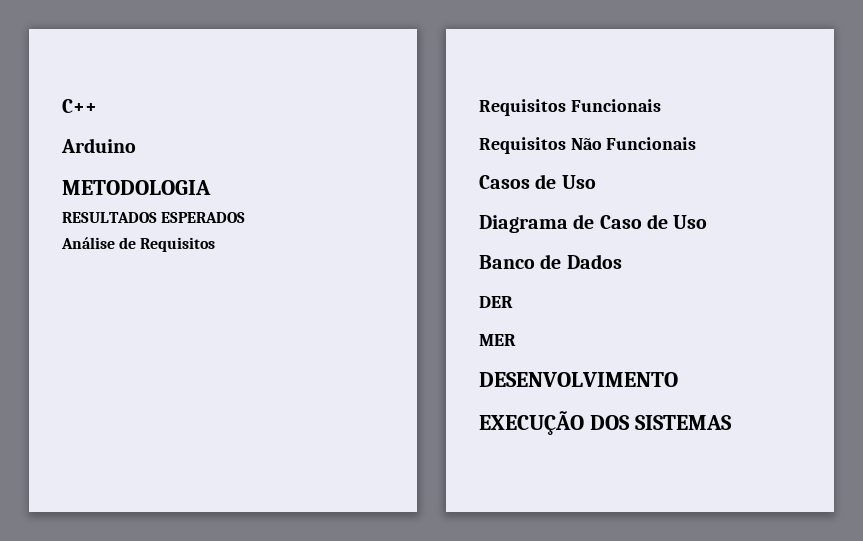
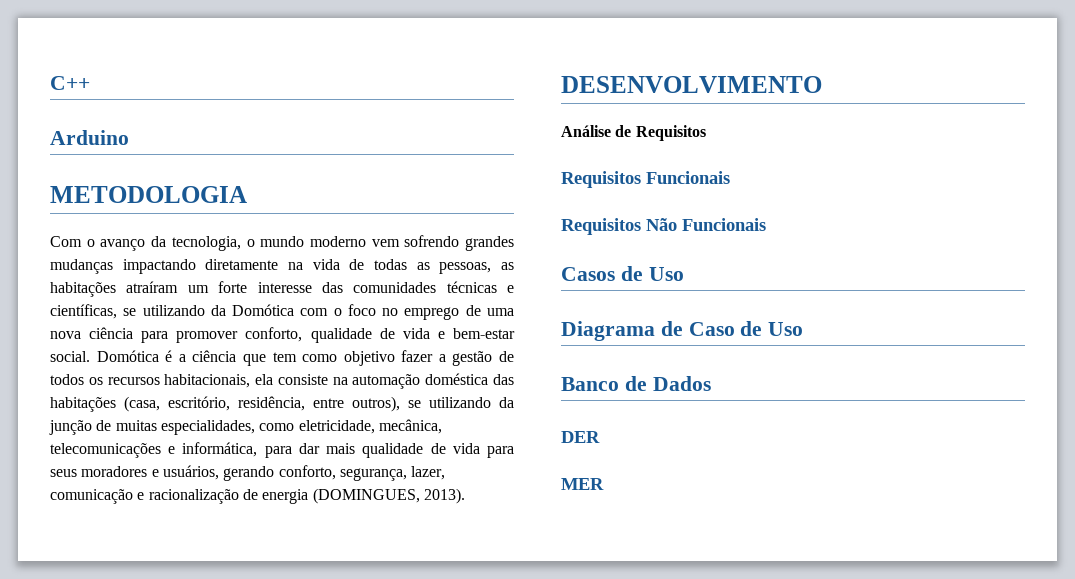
- RESULTADOS ESPERADOS
+ Com o avanço da tecnologia, o mundo moderno vem sofrendo grandes mudanças impactando diretamente na vida de todas as pessoas, as habitações atraíram um forte interesse das comunidades técnicas e científicas, se utilizando da Domótica com o foco no emprego de uma nova ciência para promover conforto, qualidade de vida e bem-estar social. Domótica é a ciência que tem como objetivo fazer a gestão de todos os recursos habitacionais, ela consiste na automação doméstica das habitações (casa, escritório, residência, entre outros), se utilizando da junção de muitas especialidades, como eletricidade, mecânica, telecomunicações e informática, para dar mais qualidade de vida para seus moradores e usuários, gerando conforto, segurança, lazer, comunicação e racionalização de energia (DOMINGUES, 2013).
+ DESENVOLVIMENTO
- DESENVOLVIMENTO
- EXECUÇÃO DOS SISTEMAS

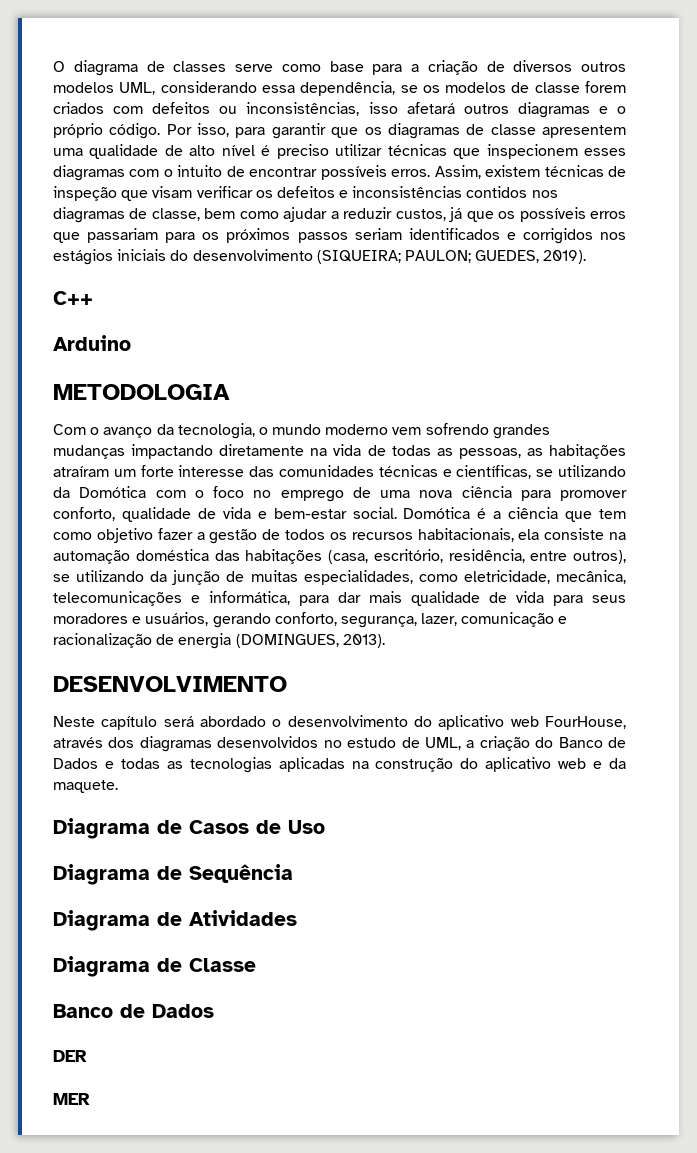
+ O diagrama de classes serve como base para a criação de diversos outros modelos UML, considerando essa dependência, se os modelos de classe forem criados com defeitos ou inconsistências, isso afetará outros diagramas e o próprio código. Por isso, para garantir que os diagramas de classe apresentem uma qualidade de alto nível é preciso utilizar técnicas que inspecionem esses diagramas com o intuito de encontrar possíveis erros. Assim, existem técnicas de inspeção que visam verificar os defeitos e inconsistências contidos nos diagramas de classe, bem como ajudar a reduzir custos, já que os possíveis erros que passariam para os próximos passos seriam identificados e corrigidos nos estágios iniciais do desenvolvimento (SIQUEIRA; PAULON; GUEDES, 2019).
- Análise de Requisitos
- Requisitos Funcionais
- Requisitos Não Funcionais
- Casos de Uso
+ Neste capítulo será abordado o desenvolvimento do aplicativo web FourHouse, através dos diagramas desenvolvidos no estudo de UML, a criação do Banco de Dados e todas as tecnologias aplicadas na construção do aplicativo web e da maquete.
+ Diagrama de Casos de Uso
- Diagrama de Caso de Uso
+ Diagrama de Sequência
+ Diagrama de Atividades
+ Diagrama de Classe

